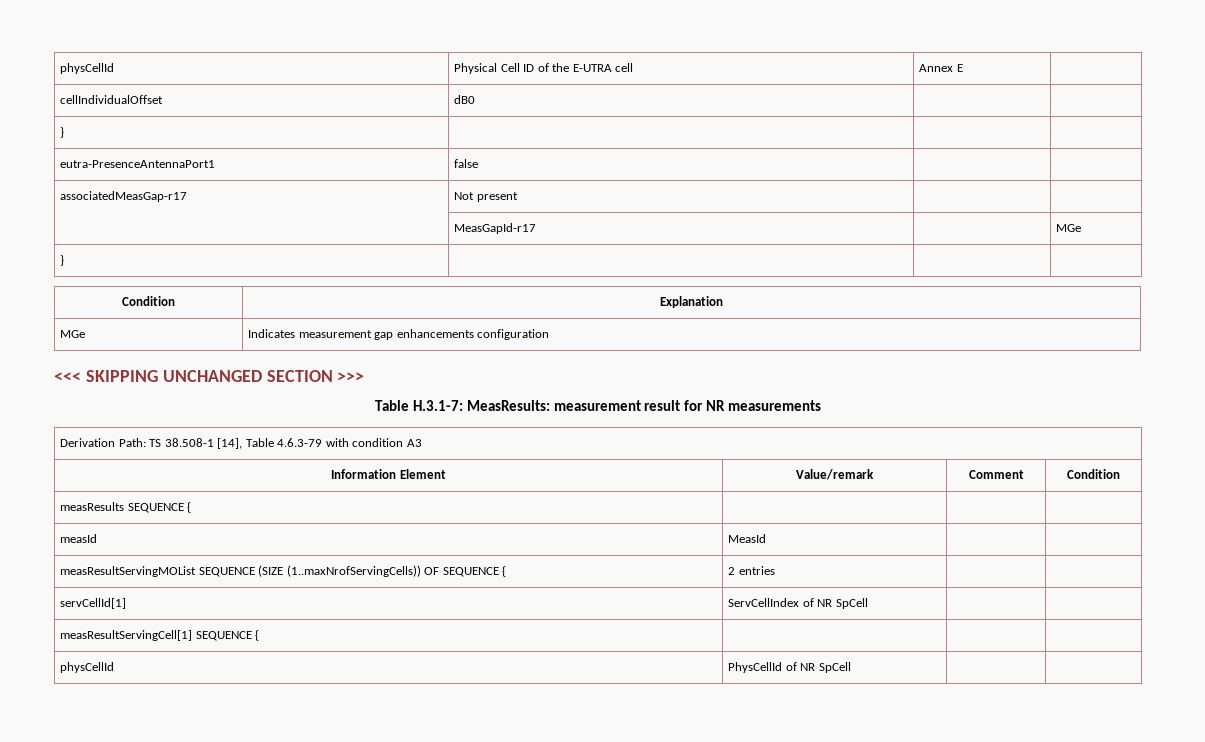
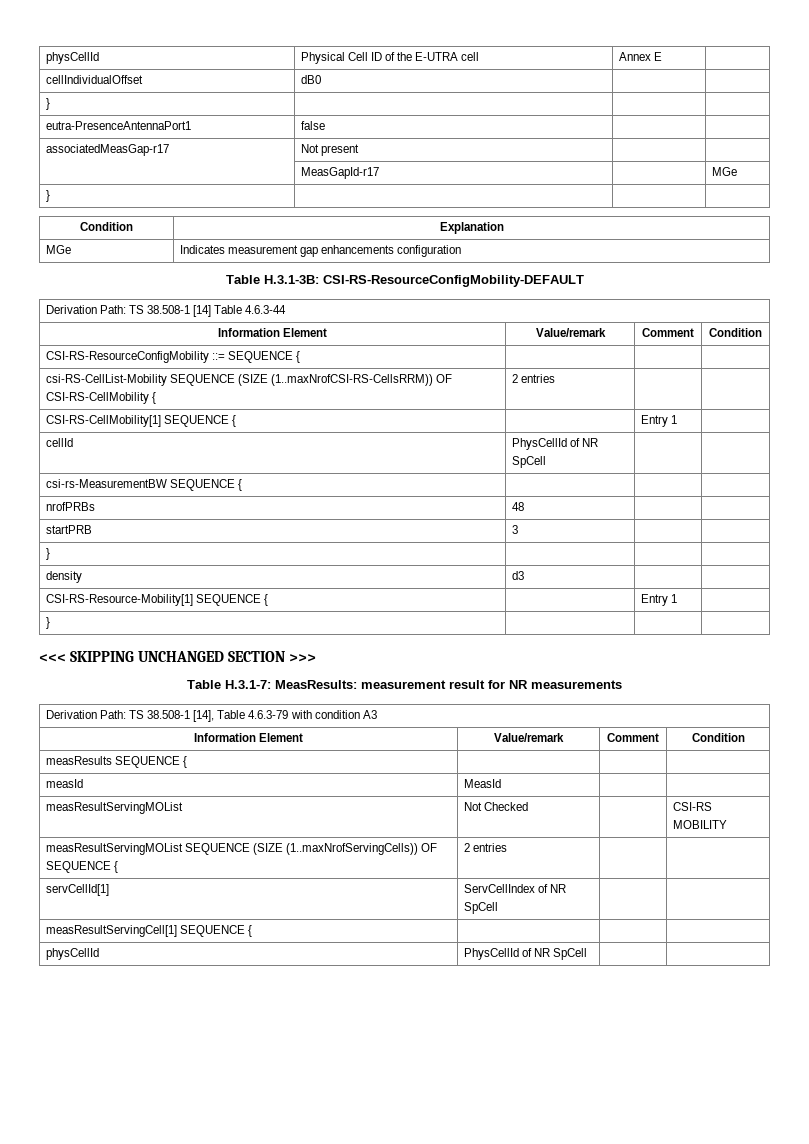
+ Table H.3.1-3B: CSI-RS-ResourceConfigMobility-DEFAULT
+ Derivation Path: TS 38.508-1 [14] Table 4.6.3-44
+ Information Element | Value/remark | Comment | Condition
+ CSI-RS-ResourceConfigMobility ::= SEQUENCE { | | |
+ csi-RS-CellList-Mobility SEQUENCE (SIZE (1..maxNrofCSI-RS-CellsRRM)) OF CSI-RS-CellMobility { | 2 entries | |
+ CSI-RS-CellMobility[1] SEQUENCE { | | Entry 1 |
+ cellId | PhysCellId of NR SpCell | |
+ csi-rs-MeasurementBW SEQUENCE { | | |
+ nrofPRBs | 48 | |
+ startPRB | 3 | |
+ } | | |
+ density | d3 | |
+ CSI-RS-Resource-Mobility[1] SEQUENCE { | | Entry 1 |
+ } | | |
+ measResultServingMOList | Not Checked | | CSI-RS MOBILITY

